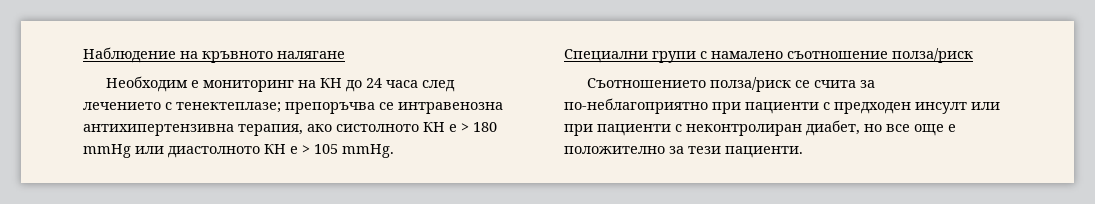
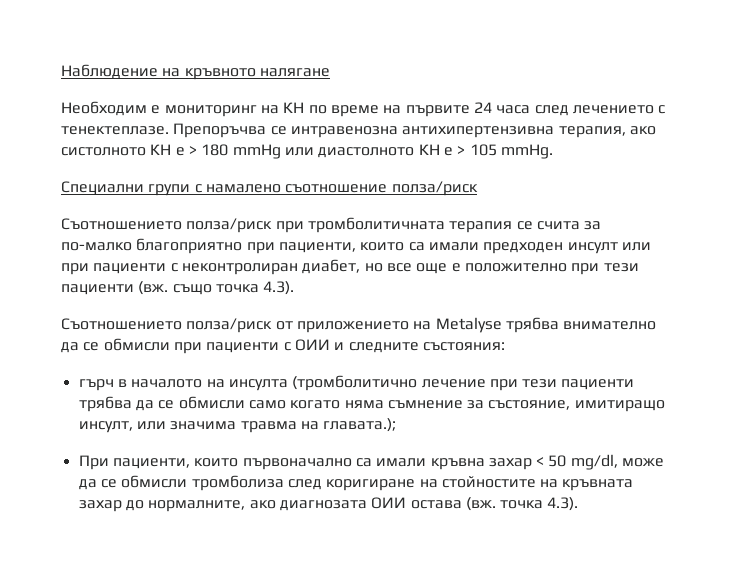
- Необходим е мониторинг на КН до 24 часа след лечението с тенектеплазе; препоръчва се интравенозна антихипертензивна терапия, ако систолното КН е > 180 mmHg или диастолното КН е > 105 mmHg.
+ Необходим е мониторинг на КН по време на първите 24 часа след лечението с тенектеплазе. Препоръчва се интравенозна антихипертензивна терапия, ако систолното КН е > 180 mmHg или диастолното КН е > 105 mmHg.
- Съотношението полза/риск се счита за по-неблагоприятно при пациенти с предходен инсулт или при пациенти с неконтролиран диабет, но все още е положително за тези пациенти.
+ Съотношението полза/риск при тромболитичната терапия се счита за по-малко благоприятно при пациенти, които са имали предходен инсулт или при пациенти с неконтролиран диабет, но все още е положително при тези пациенти (вж. също точка 4.3).
+ Съотношението полза/риск от приложението на Metalyse трябва внимателно да се обмисли при пациенти с ОИИ и следните състояния:
+ гърч в началото на инсулта (тромболитично лечение при тези пациенти трябва да се обмисли само когато няма съмнение за състояние, имитиращо инсулт, или значима травма на главата.);
+ При пациенти, които първоначално са имали кръвна захар < 50 mg/dl, може да се обмисли тромболиза след коригиране на стойностите на кръвната захар до нормалните, ако диагнозата ОИИ остава (вж. точка 4.3).

